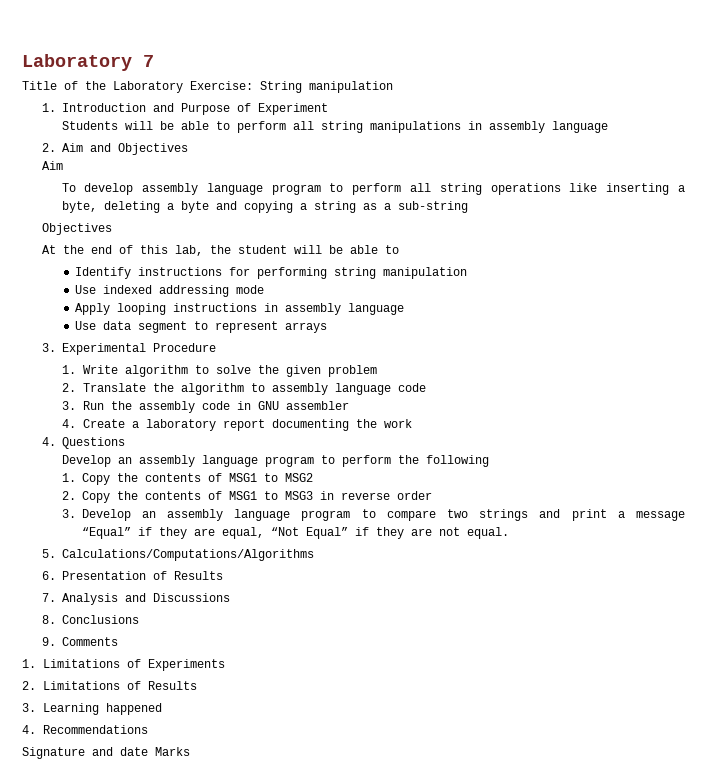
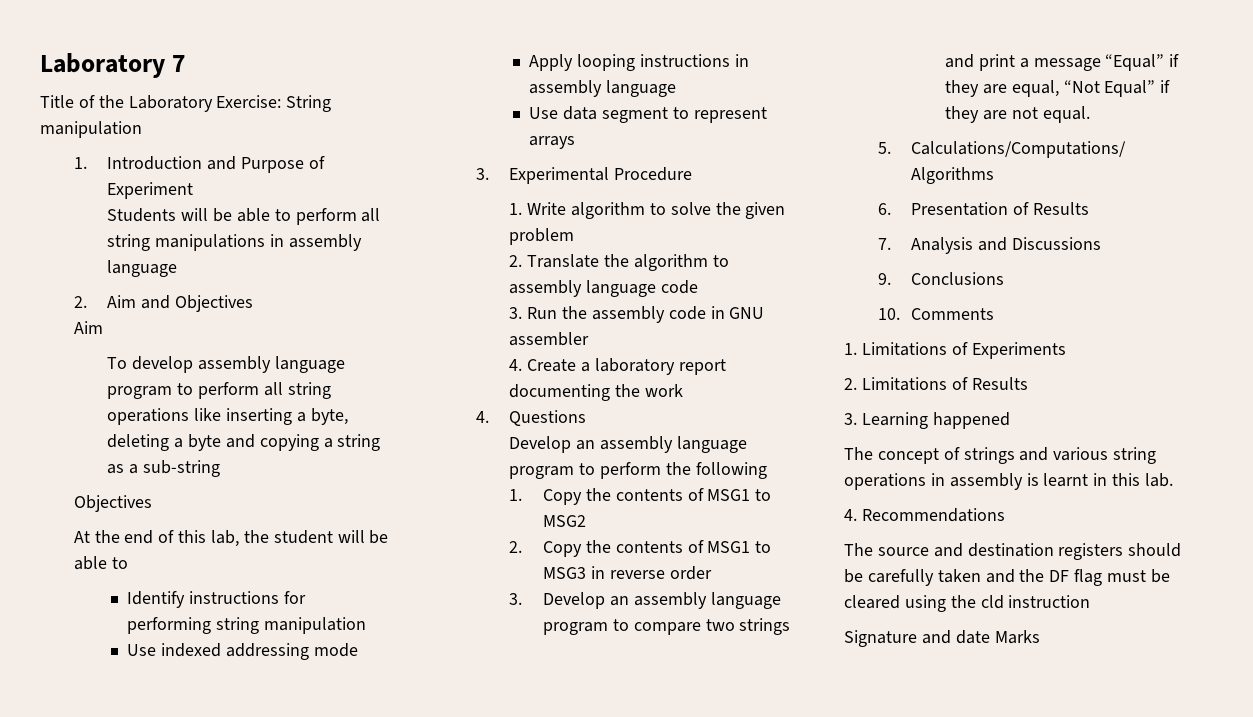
- 8. Conclusions
+ 9. Conclusions
- 9. Comments
+ 10. Comments
+ The concept of strings and various string operations in assembly is learnt in this lab.
  4. Recommendations
+ The source and destination registers should be carefully taken and the DF flag must be cleared using the cld instruction

